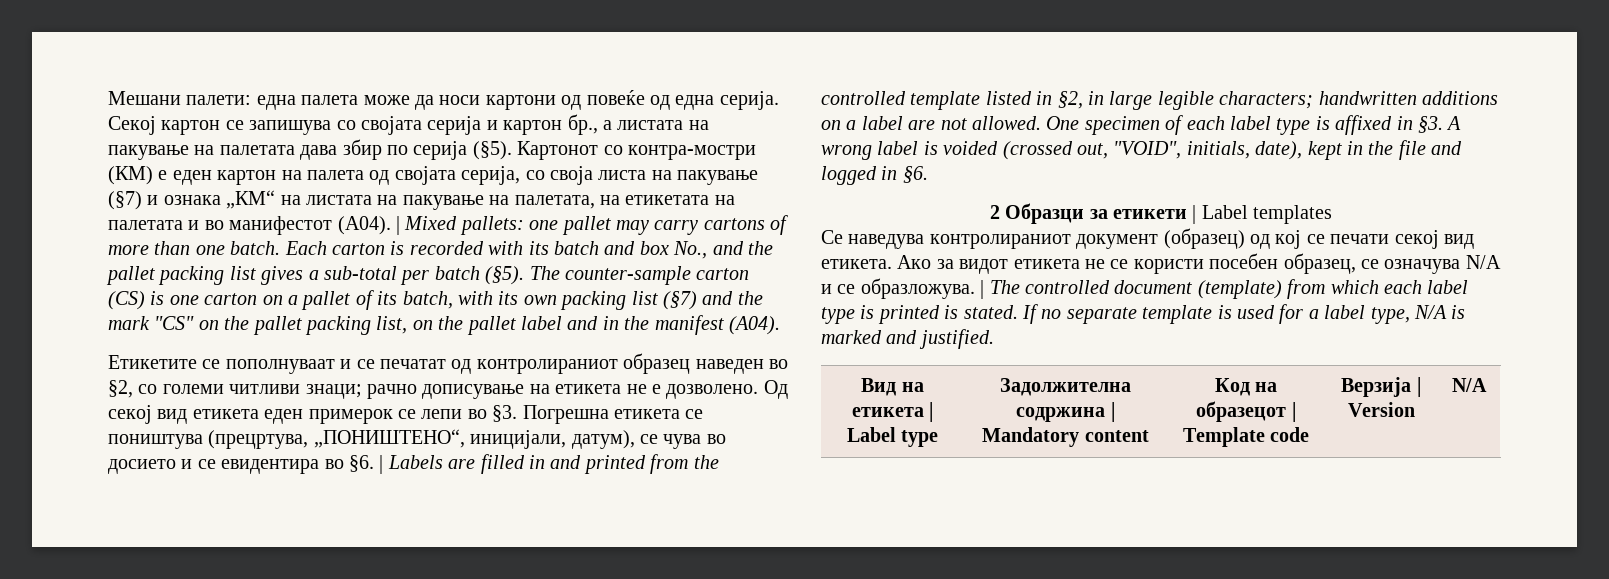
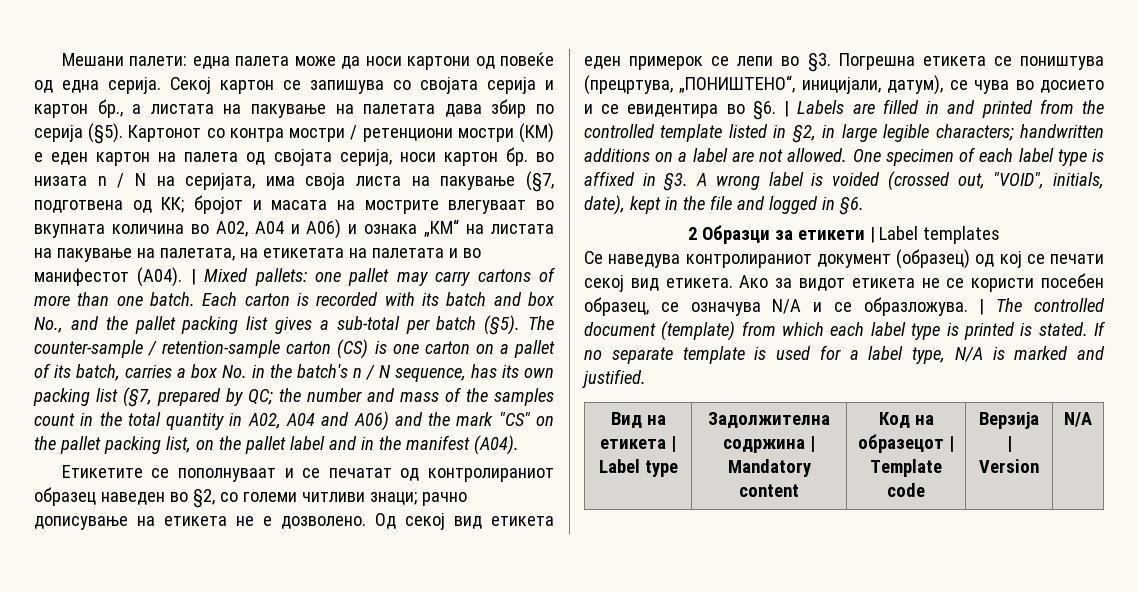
- Картонот со контра-мостри (КМ) е еден картон на палета од својата серија, со своја листа на пакување (§7) и ознака „КМ“ на листата на пакување на палетата, на етикетата на палетата и во манифестот (A04).
+ Картонот со контра мостри / ретенциони мостри (КМ) е еден картон на палета од својата серија, носи картон бр. во низата n / N на серијата, има своја листа на пакување (§7, подготвена од КК; бројот и масата на мострите влегуваат во вкупната количина во A02, A04 и A06) и ознака „КМ“ на листата на пакување на палетата, на етикетата на палетата и во манифестот (A04).
- The counter-sample carton (CS) is one carton on a pallet of its batch, with its own packing list (§7) and the mark "CS" on the pallet packing list, on the pallet label and in the manifest (A04).
+ The counter-sample / retention-sample carton (CS) is one carton on a pallet of its batch, carries a box No. in the batch's n / N sequence, has its own packing list (§7, prepared by QC; the number and mass of the samples count in the total quantity in A02, A04 and A06) and the mark "CS" on the pallet packing list, on the pallet label and in the manifest (A04).

